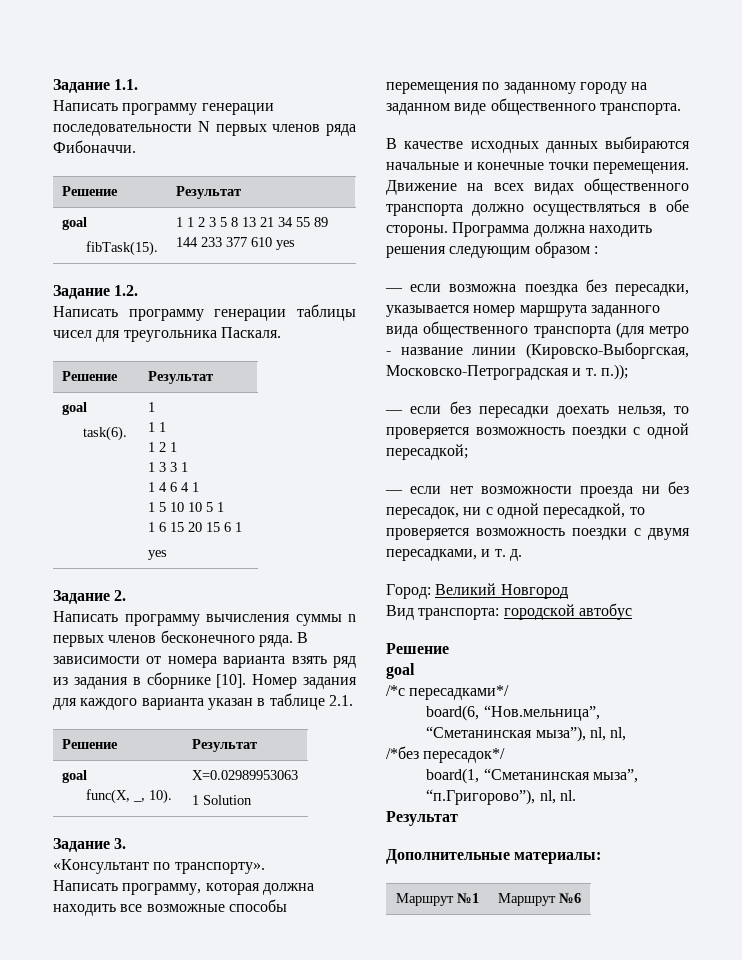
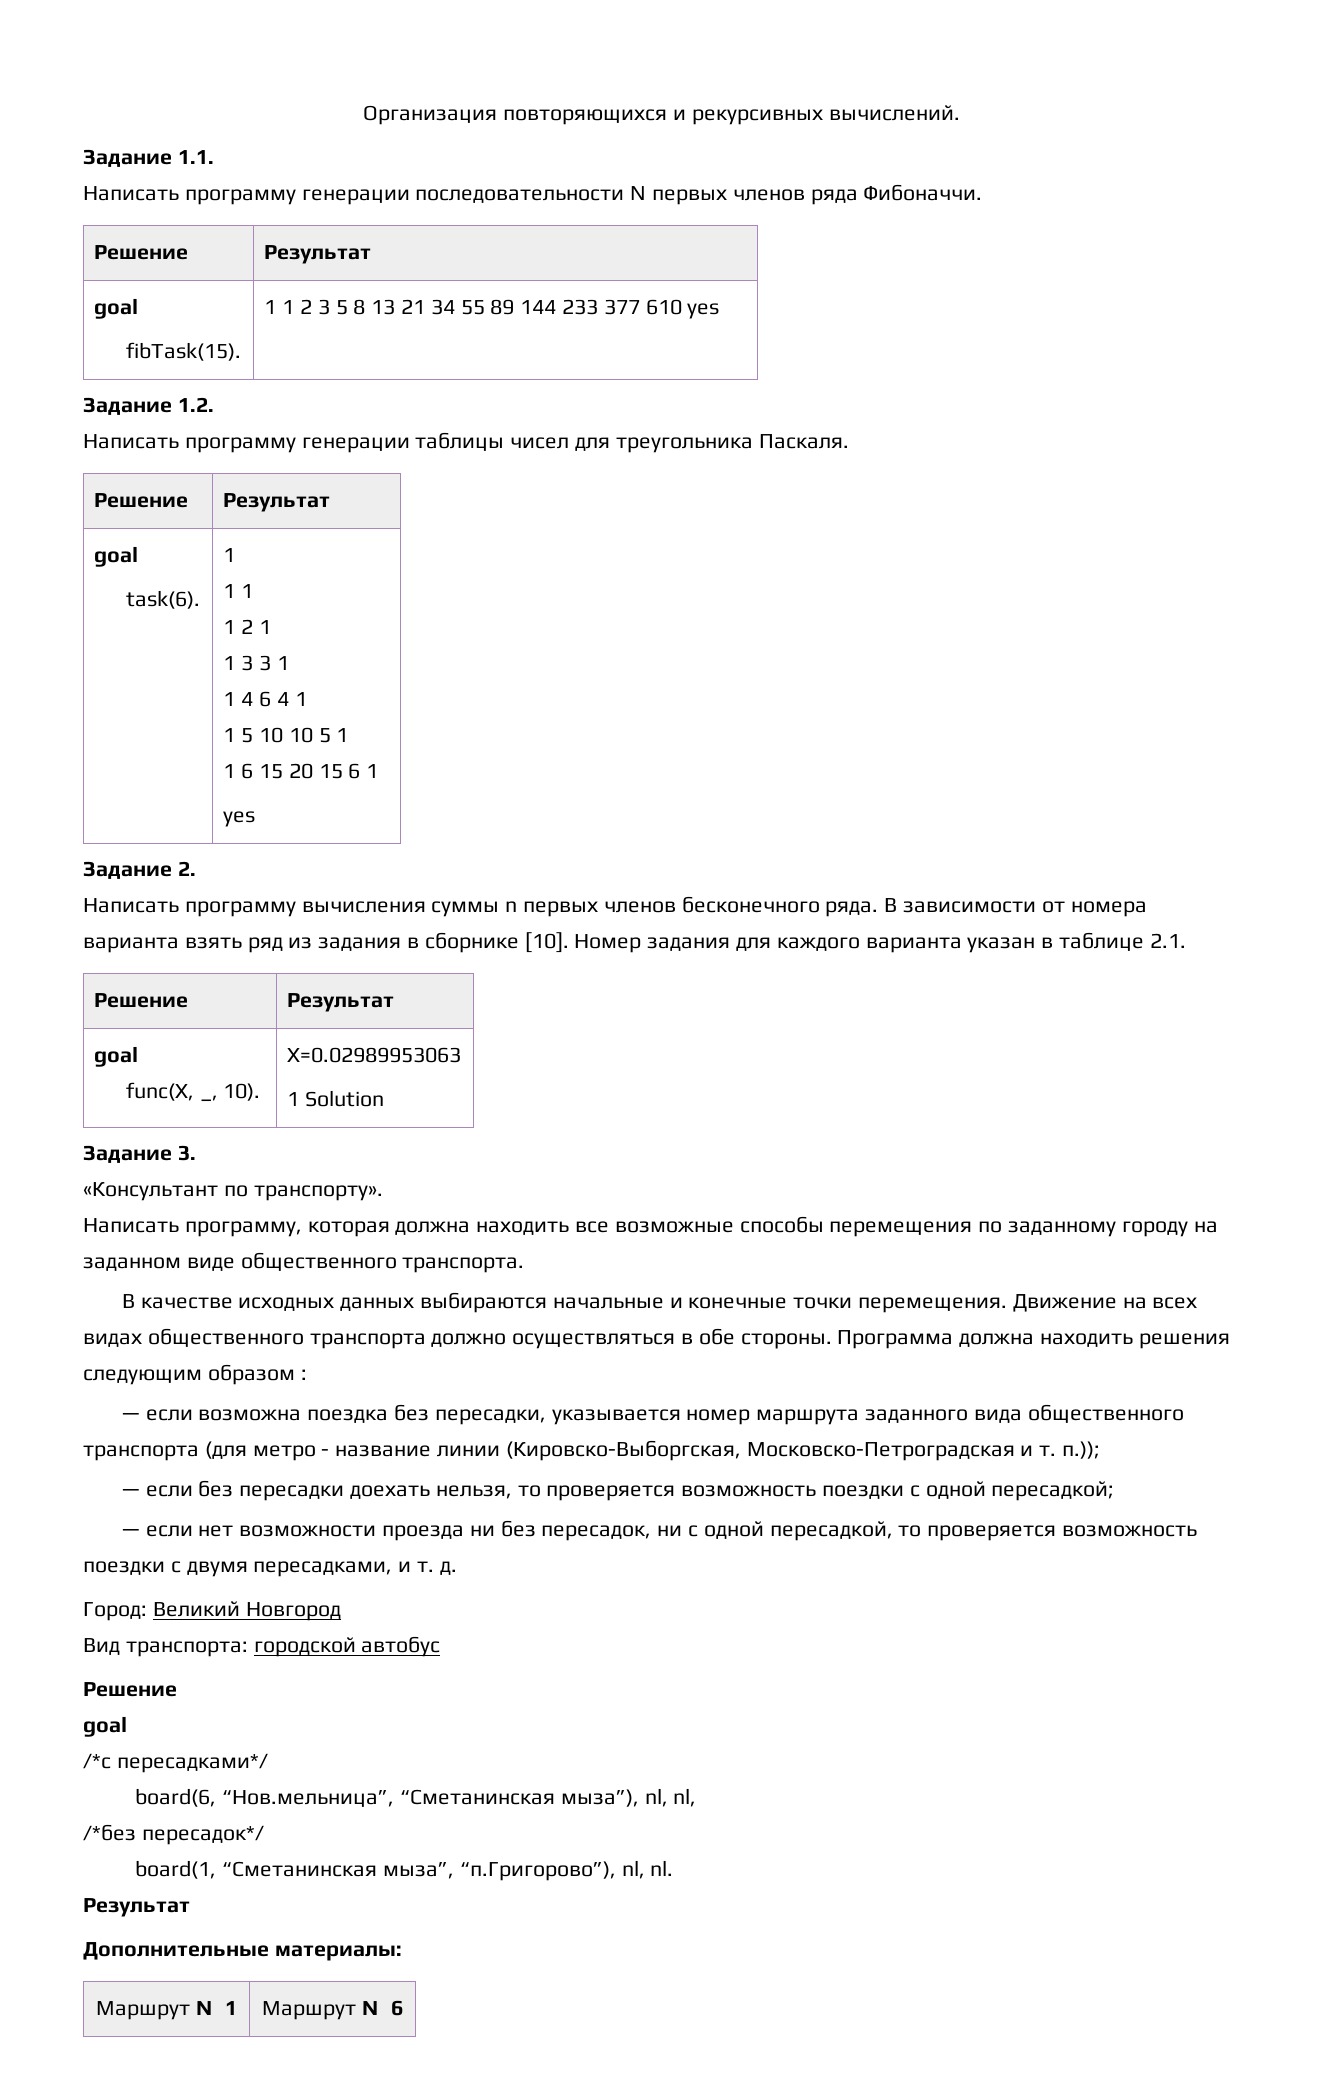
+ Организация повторяющихся и рекурсивных вычислений.

